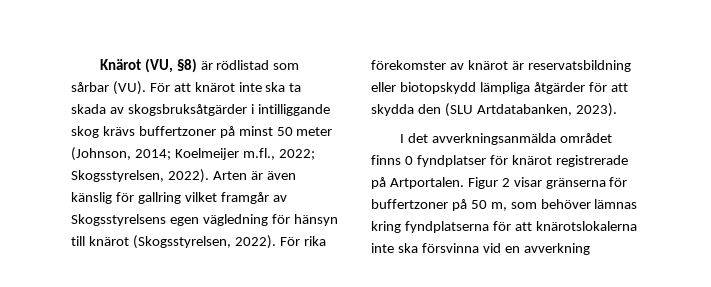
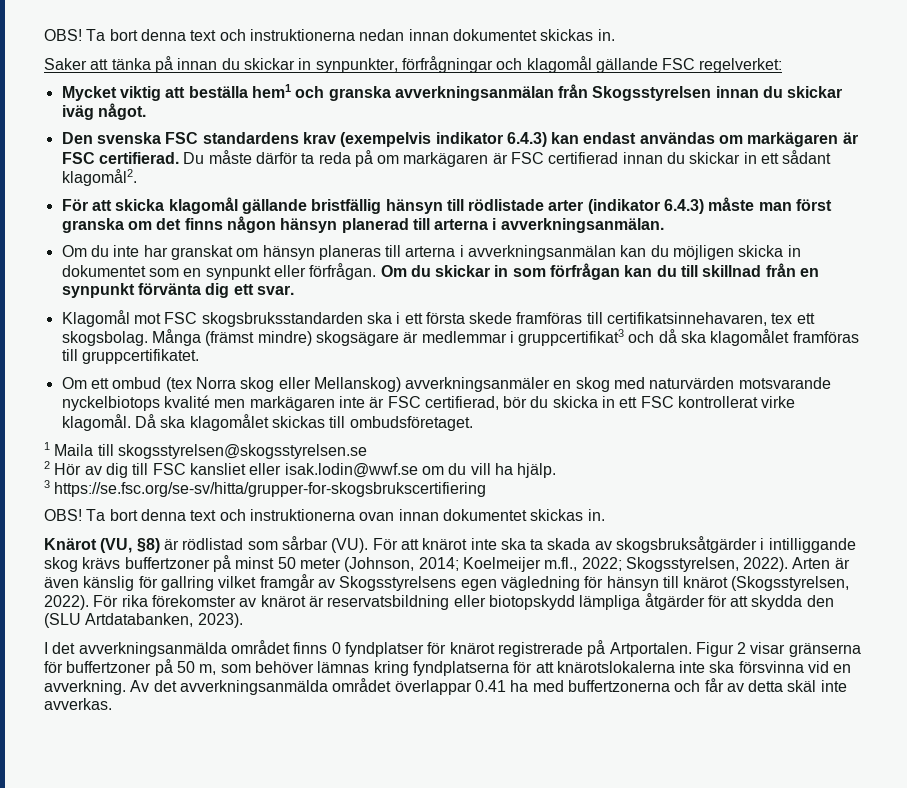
+ OBS! Ta bort denna text och instruktionerna nedan innan dokumentet skickas in.
+ Saker att tänka på innan du skickar in synpunkter, förfrågningar och klagomål gällande FSC regelverket:
+ Mycket viktig att beställa hem1 och granska avverkningsanmälan från Skogsstyrelsen innan du skickar iväg något.
+ Den svenska FSC standardens krav (exempelvis indikator 6.4.3) kan endast användas om markägaren är FSC certifierad. Du måste därför ta reda på om markägaren är FSC certifierad innan du skickar in ett sådant klagomål2.
+ För att skicka klagomål gällande bristfällig hänsyn till rödlistade arter (indikator 6.4.3) måste man först granska om det finns någon hänsyn planerad till arterna i avverkningsanmälan.
+ Om du inte har granskat om hänsyn planeras till arterna i avverkningsanmälan kan du möjligen skicka in dokumentet som en synpunkt eller förfrågan. Om du skickar in som förfrågan kan du till skillnad från en synpunkt förvänta dig ett svar.
+ Klagomål mot FSC skogsbruksstandarden ska i ett första skede framföras till certifikatsinnehavaren, tex ett skogsbolag. Många (främst mindre) skogsägare är medlemmar i gruppcertifikat3 och då ska klagomålet framföras till gruppcertifikatet.
+ Om ett ombud (tex Norra skog eller Mellanskog) avverkningsanmäler en skog med naturvärden motsvarande nyckelbiotops kvalité men markägaren inte är FSC certifierad, bör du skicka in ett FSC kontrollerat virke klagomål. Då ska klagomålet skickas till ombudsföretaget.
+ 1 Maila till skogsstyrelsen@skogsstyrelsen.se
+ 2 Hör av dig till FSC kansliet eller isak.lodin@wwf.se om du vill ha hjälp.
+ 3 https://se.fsc.org/se-sv/hitta/grupper-for-skogsbrukscertifiering
+ OBS! Ta bort denna text och instruktionerna ovan innan dokumentet skickas in.
- Figur 2 visar gränserna för buffertzoner på 50 m, som behöver lämnas kring fyndplatserna för att knärotslokalerna inte ska försvinna vid en avverkning
+ Figur 2 visar gränserna för buffertzoner på 50 m, som behöver lämnas kring fyndplatserna för att knärotslokalerna inte ska försvinna vid en avverkning. Av det avverkningsanmälda området överlappar 0.41 ha med buffertzonerna och får av detta skäl inte avverkas.

